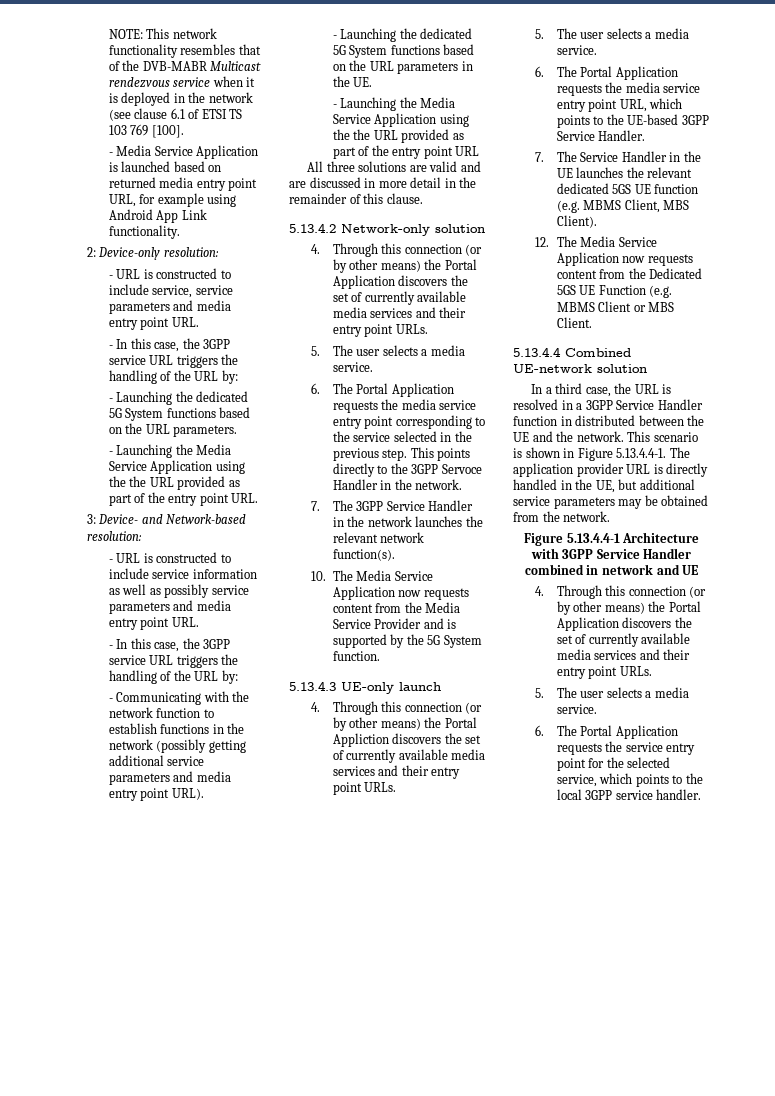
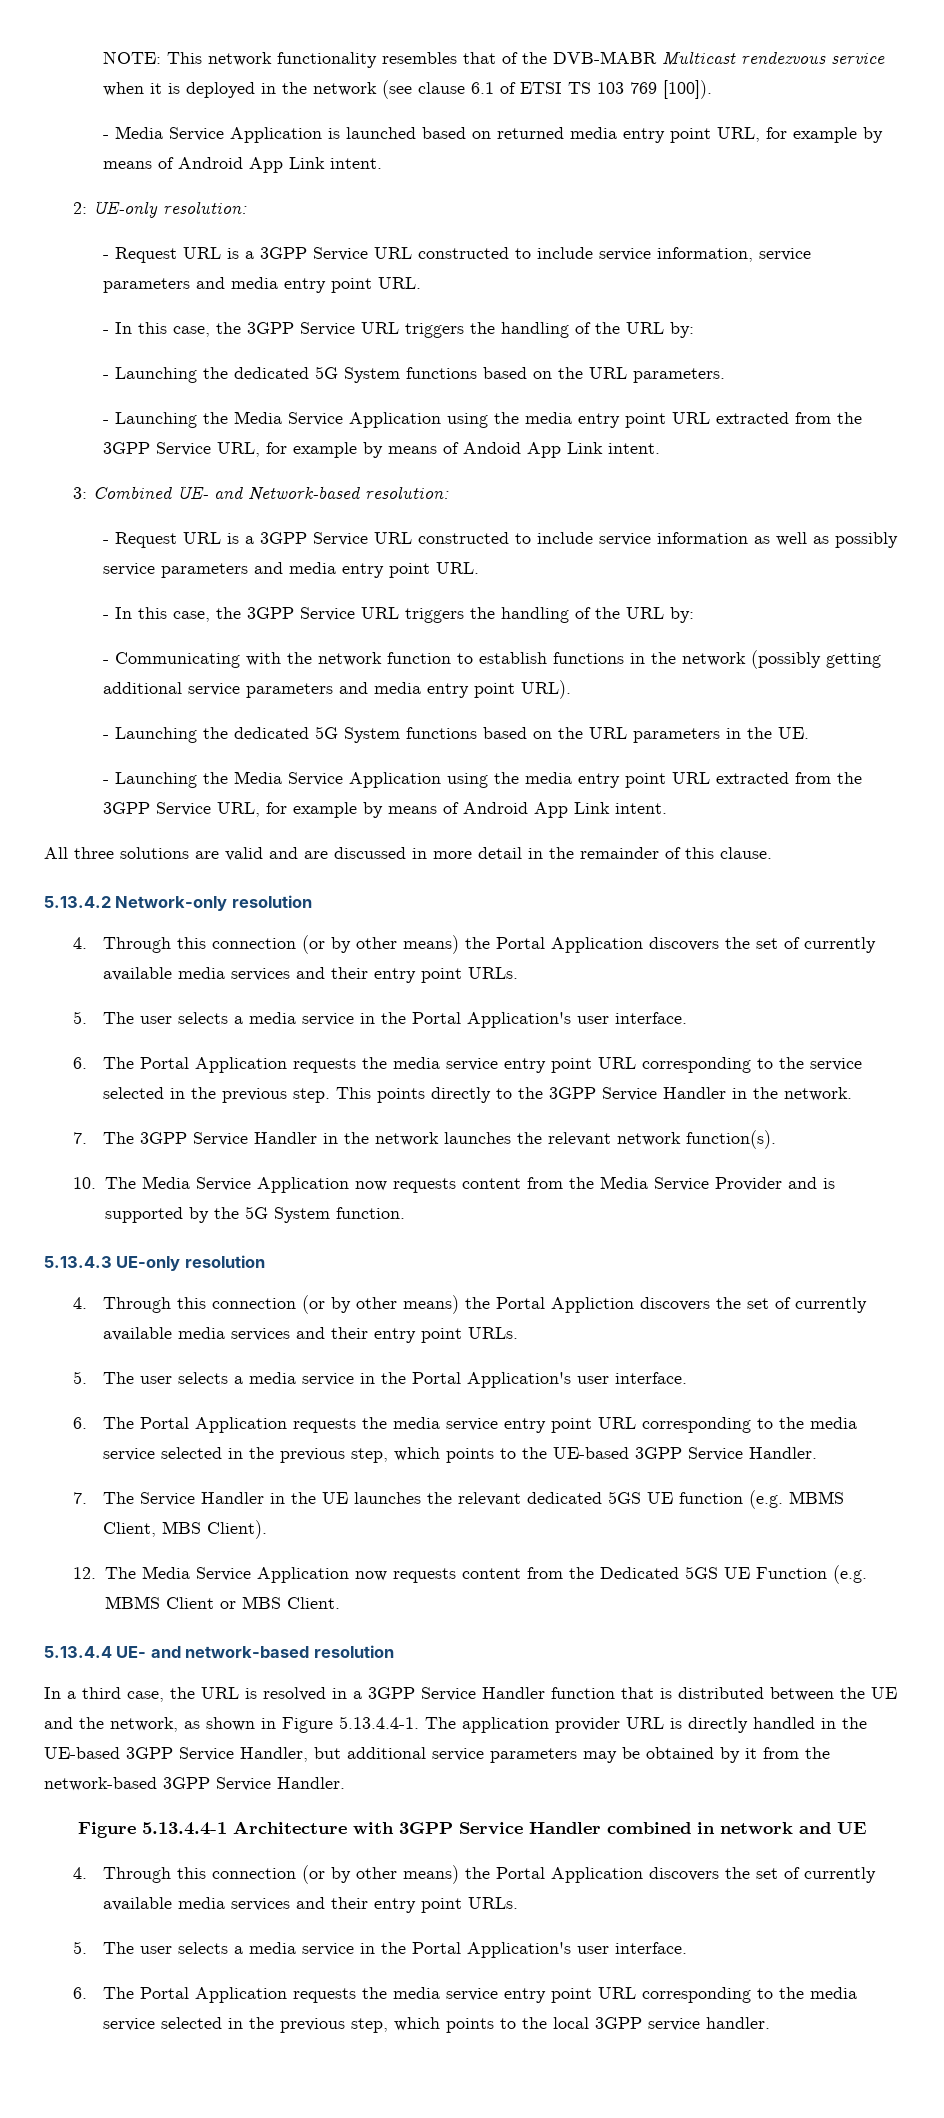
- NOTE: This network functionality resembles that of the DVB-MABR Multicast rendezvous service when it is deployed in the network (see clause 6.1 of ETSI TS 103 769 [100].
+ NOTE: This network functionality resembles that of the DVB-MABR Multicast rendezvous service when it is deployed in the network (see clause 6.1 of ETSI TS 103 769 [100]).
- - Media Service Application is launched based on returned media entry point URL, for example using Android App Link functionality.
+ - Media Service Application is launched based on returned media entry point URL, for example by means of Android App Link intent.
- 2: Device-only resolution:
- - URL is constructed to include service, service parameters and media entry point URL.
- - In this case, the 3GPP service URL triggers the handling of the URL by:
+ 2: UE-only resolution:
+ - Request URL is a 3GPP Service URL constructed to include service information, service parameters and media entry point URL.
+ - In this case, the 3GPP Service URL triggers the handling of the URL by:
- - Launching the Media Service Application using the the URL provided as part of the entry point URL.
+ - Launching the Media Service Application using the media entry point URL extracted from the 3GPP Service URL, for example by means of Andoid App Link intent.
- 3: Device- and Network-based resolution:
+ 3: Combined UE- and Network-based resolution:
- - URL is constructed to include service information as well as possibly service parameters and media entry point URL.
- - In this case, the 3GPP service URL triggers the handling of the URL by:
+ - Request URL is a 3GPP Service URL constructed to include service information as well as possibly service parameters and media entry point URL.
+ - In this case, the 3GPP Service URL triggers the handling of the URL by:
- - Launching the Media Service Application using the the URL provided as part of the entry point URL
+ - Launching the Media Service Application using the media entry point URL extracted from the 3GPP Service URL, for example by means of Android App Link intent.
- 5.13.4.2 Network-only solution
+ 5.13.4.2 Network-only resolution
  4. Through this connection (or by other means) the Portal Application discovers the set of currently available media services and their entry point URLs.
- 5. The user selects a media service.
+ 5. The user selects a media service in the Portal Application's user interface.
- 6. The Portal Application requests the media service entry point corresponding to the service selected in the previous step.
+ 6. The Portal Application requests the media service entry point URL corresponding to the service selected in the previous step.
- This points directly to the 3GPP Servoce Handler in the network.
+ This points directly to the 3GPP Service Handler in the network.
- 5.13.4.3 UE-only launch
+ 5.13.4.3 UE-only resolution
  4. Through this connection (or by other means) the Portal Appliction discovers the set of currently available media services and their entry point URLs.
- 5. The user selects a media service.
+ 5. The user selects a media service in the Portal Application's user interface.
- 6. The Portal Application requests the media service entry point URL, which points to the UE-based 3GPP Service Handler.
+ 6. The Portal Application requests the media service entry point URL corresponding to the media service selected in the previous step, which points to the UE-based 3GPP Service Handler.
- 5.13.4.4 Combined UE-network solution
+ 5.13.4.4 UE- and network-based resolution
- In a third case, the URL is resolved in a 3GPP Service Handler function in distributed between the UE and the network. This scenario is shown in Figure 5.13.4.4-1. The application provider URL is directly handled in the UE, but additional service parameters may be obtained from the network.
+ In a third case, the URL is resolved in a 3GPP Service Handler function that is distributed between the UE and the network, as shown in Figure 5.13.4.4-1. The application provider URL is directly handled in the UE-based 3GPP Service Handler, but additional service parameters may be obtained by it from the network-based 3GPP Service Handler.
  Figure 5.13.4.4-1 Architecture with 3GPP Service Handler combined in network and UE
  4. Through this connection (or by other means) the Portal Application discovers the set of currently available media services and their entry point URLs.
- 5. The user selects a media service.
- 6. The Portal Application requests the service entry point for the selected service, which points to the local 3GPP service handler.
+ 5. The user selects a media service in the Portal Application's user interface.
+ 6. The Portal Application requests the media service entry point URL corresponding to the media service selected in the previous step, which points to the local 3GPP service handler.

